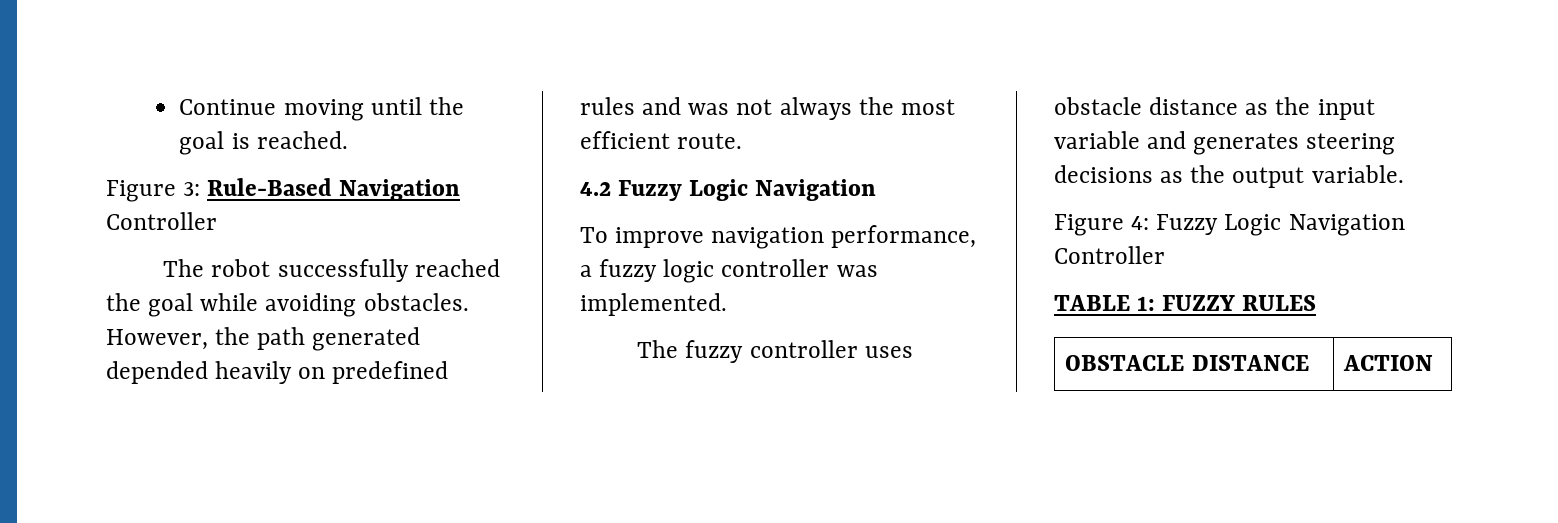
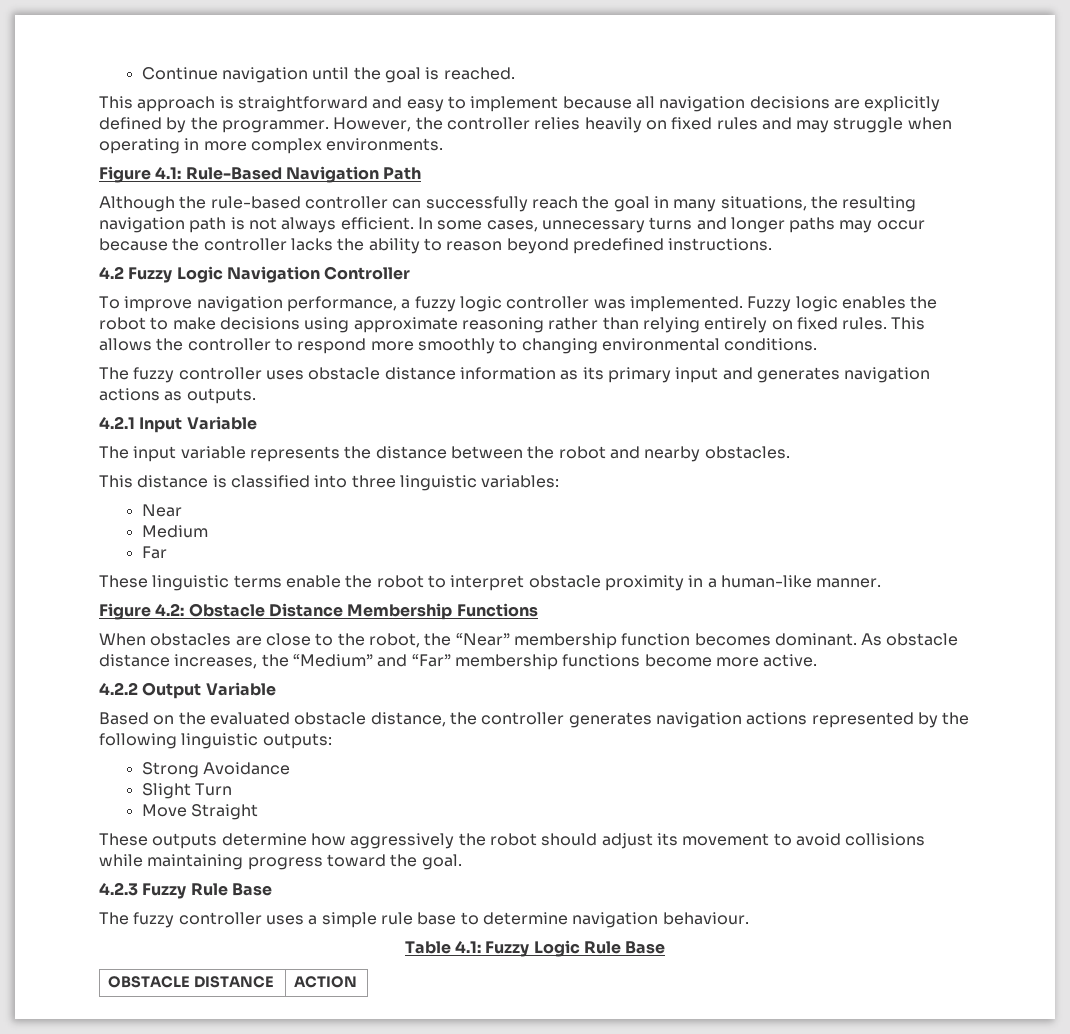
- Continue moving until the goal is reached.
+ Continue navigation until the goal is reached.
- Figure 3: Rule-Based Navigation Controller
- The robot successfully reached the goal while avoiding obstacles. However, the path generated depended heavily on predefined rules and was not always the most efficient route.
+ This approach is straightforward and easy to implement because all navigation decisions are explicitly defined by the programmer. However, the controller relies heavily on fixed rules and may struggle when operating in more complex environments.
+ Figure 4.1: Rule-Based Navigation Path
+ Although the rule-based controller can successfully reach the goal in many situations, the resulting navigation path is not always efficient. In some cases, unnecessary turns and longer paths may occur because the controller lacks the ability to reason beyond predefined instructions.
- 4.2 Fuzzy Logic Navigation
+ 4.2 Fuzzy Logic Navigation Controller
+ Fuzzy logic enables the robot to make decisions using approximate reasoning rather than relying entirely on fixed rules. This allows the controller to respond more smoothly to changing environmental conditions.
- The fuzzy controller uses obstacle distance as the input variable and generates steering decisions as the output variable.
- Figure 4: Fuzzy Logic Navigation Controller
- TABLE 1: FUZZY RULES
+ The fuzzy controller uses obstacle distance information as its primary input and generates navigation actions as outputs.
+ 4.2.1 Input Variable
+ The input variable represents the distance between the robot and nearby obstacles.
+ This distance is classified into three linguistic variables:
+ Near
+ Medium
+ Far
+ These linguistic terms enable the robot to interpret obstacle proximity in a human-like manner.
+ Figure 4.2: Obstacle Distance Membership Functions
+ When obstacles are close to the robot, the “Near” membership function becomes dominant. As obstacle distance increases, the “Medium” and “Far” membership functions become more active.
+ 4.2.2 Output Variable
+ Based on the evaluated obstacle distance, the controller generates navigation actions represented by the following linguistic outputs:
+ Strong Avoidance
+ Slight Turn
+ Move Straight
+ These outputs determine how aggressively the robot should adjust its movement to avoid collisions while maintaining progress toward the goal.
+ 4.2.3 Fuzzy Rule Base
+ The fuzzy controller uses a simple rule base to determine navigation behaviour.
+ Table 4.1: Fuzzy Logic Rule Base

